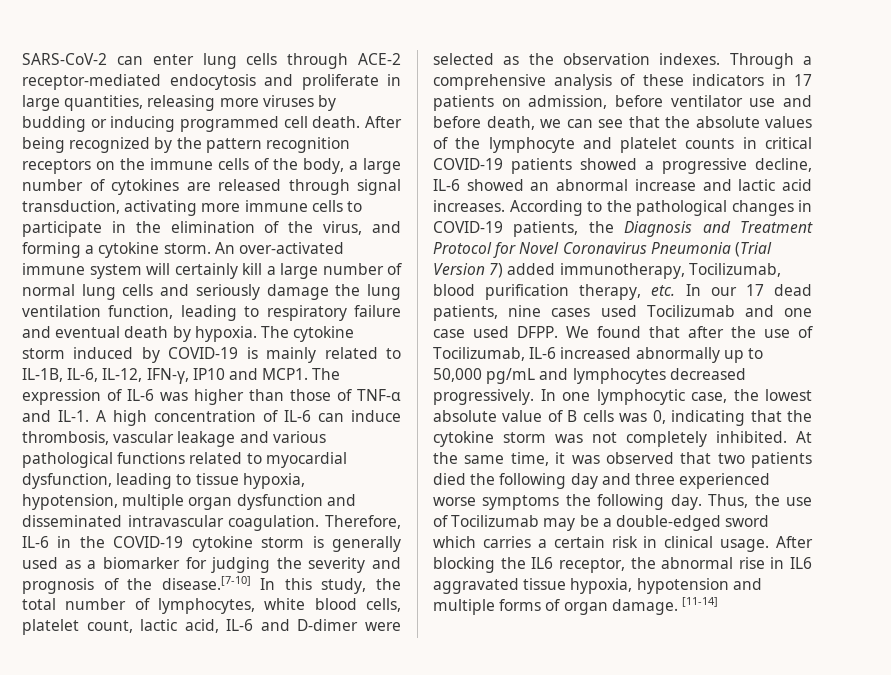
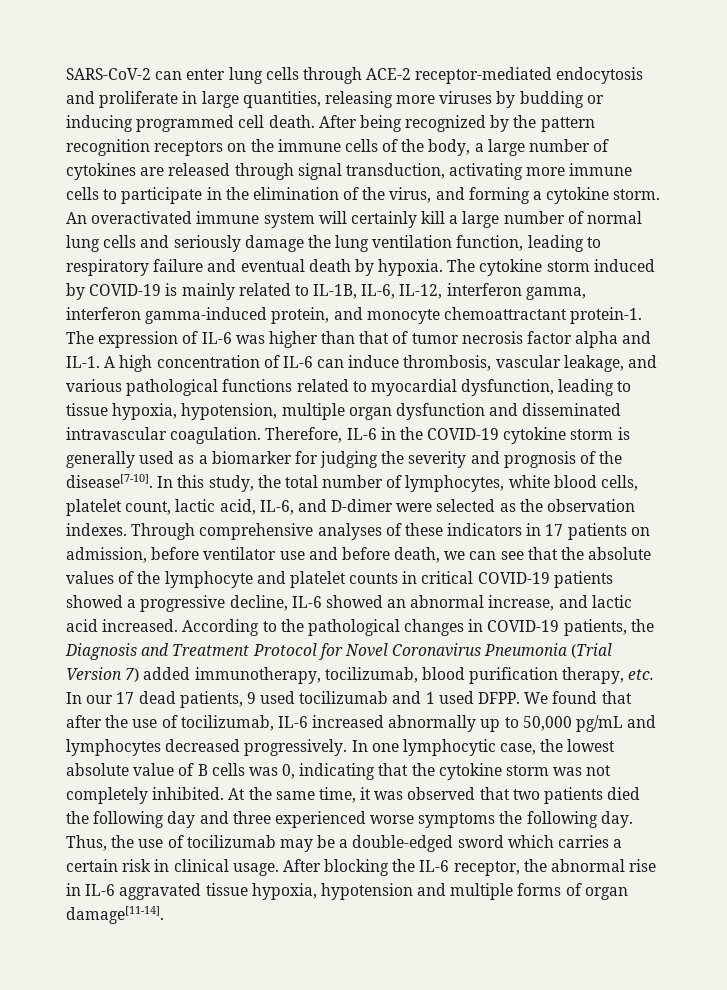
- An over-activated immune system will certainly kill a large number of normal lung cells and seriously damage the lung ventilation function, leading to respiratory failure and eventual death by hypoxia.
+ An overactivated immune system will certainly kill a large number of normal lung cells and seriously damage the lung ventilation function, leading to respiratory failure and eventual death by hypoxia.
- The cytokine storm induced by COVID-19 is mainly related to IL-1B, IL-6, IL-12, IFN-γ, IP10 and MCP1.
+ The cytokine storm induced by COVID-19 is mainly related to IL-1B, IL-6, IL-12, interferon gamma, interferon gamma-induced protein, and monocyte chemoattractant protein-1.
- The expression of IL-6 was higher than those of TNF-α and IL-1.
+ The expression of IL-6 was higher than that of tumor necrosis factor alpha and IL-1.
- A high concentration of IL-6 can induce thrombosis, vascular leakage and various pathological functions related to myocardial dysfunction, leading to tissue hypoxia, hypotension, multiple organ dysfunction and disseminated intravascular coagulation.
+ A high concentration of IL-6 can induce thrombosis, vascular leakage, and various pathological functions related to myocardial dysfunction, leading to tissue hypoxia, hypotension, multiple organ dysfunction and disseminated intravascular coagulation.
- Therefore, IL-6 in the COVID-19 cytokine storm is generally used as a biomarker for judging the severity and prognosis of the disease.[7-10] In this study, the total number of lymphocytes, white blood cells, platelet count, lactic acid, IL-6 and D-dimer were selected as the observation indexes.
+ Therefore, IL-6 in the COVID-19 cytokine storm is generally used as a biomarker for judging the severity and prognosis of the disease[7-10]. In this study, the total number of lymphocytes, white blood cells, platelet count, lactic acid, IL-6, and D-dimer were selected as the observation indexes.
- Through a comprehensive analysis of these indicators in 17 patients on admission, before ventilator use and before death, we can see that the absolute values of the lymphocyte and platelet counts in critical COVID-19 patients showed a progressive decline, IL-6 showed an abnormal increase and lactic acid increases.
+ Through comprehensive analyses of these indicators in 17 patients on admission, before ventilator use and before death, we can see that the absolute values of the lymphocyte and platelet counts in critical COVID-19 patients showed a progressive decline, IL-6 showed an abnormal increase, and lactic acid increased.
- According to the pathological changes in COVID-19 patients, the Diagnosis and Treatment Protocol for Novel Coronavirus Pneumonia (Trial Version 7) added immunotherapy, Tocilizumab, blood purification therapy, etc. In our 17 dead patients, nine cases used Tocilizumab and one case used DFPP.
+ According to the pathological changes in COVID-19 patients, the Diagnosis and Treatment Protocol for Novel Coronavirus Pneumonia (Trial Version 7) added immunotherapy, tocilizumab, blood purification therapy, etc. In our 17 dead patients, 9 used tocilizumab and 1 used DFPP.
- We found that after the use of Tocilizumab, IL-6 increased abnormally up to 50,000 pg/mL and lymphocytes decreased progressively.
+ We found that after the use of tocilizumab, IL-6 increased abnormally up to 50,000 pg/mL and lymphocytes decreased progressively.
- Thus, the use of Tocilizumab may be a double-edged sword which carries a certain risk in clinical usage.
+ Thus, the use of tocilizumab may be a double-edged sword which carries a certain risk in clinical usage.
- After blocking the IL6 receptor, the abnormal rise in IL6 aggravated tissue hypoxia, hypotension and multiple forms of organ damage. [11-14]
+ After blocking the IL-6 receptor, the abnormal rise in IL-6 aggravated tissue hypoxia, hypotension and multiple forms of organ damage[11-14].

